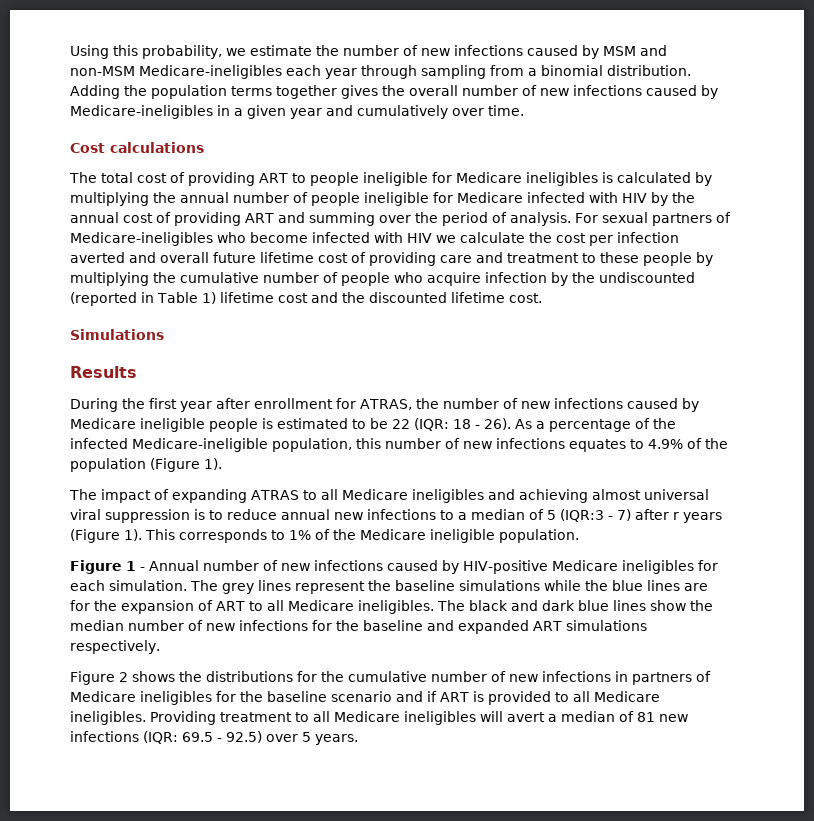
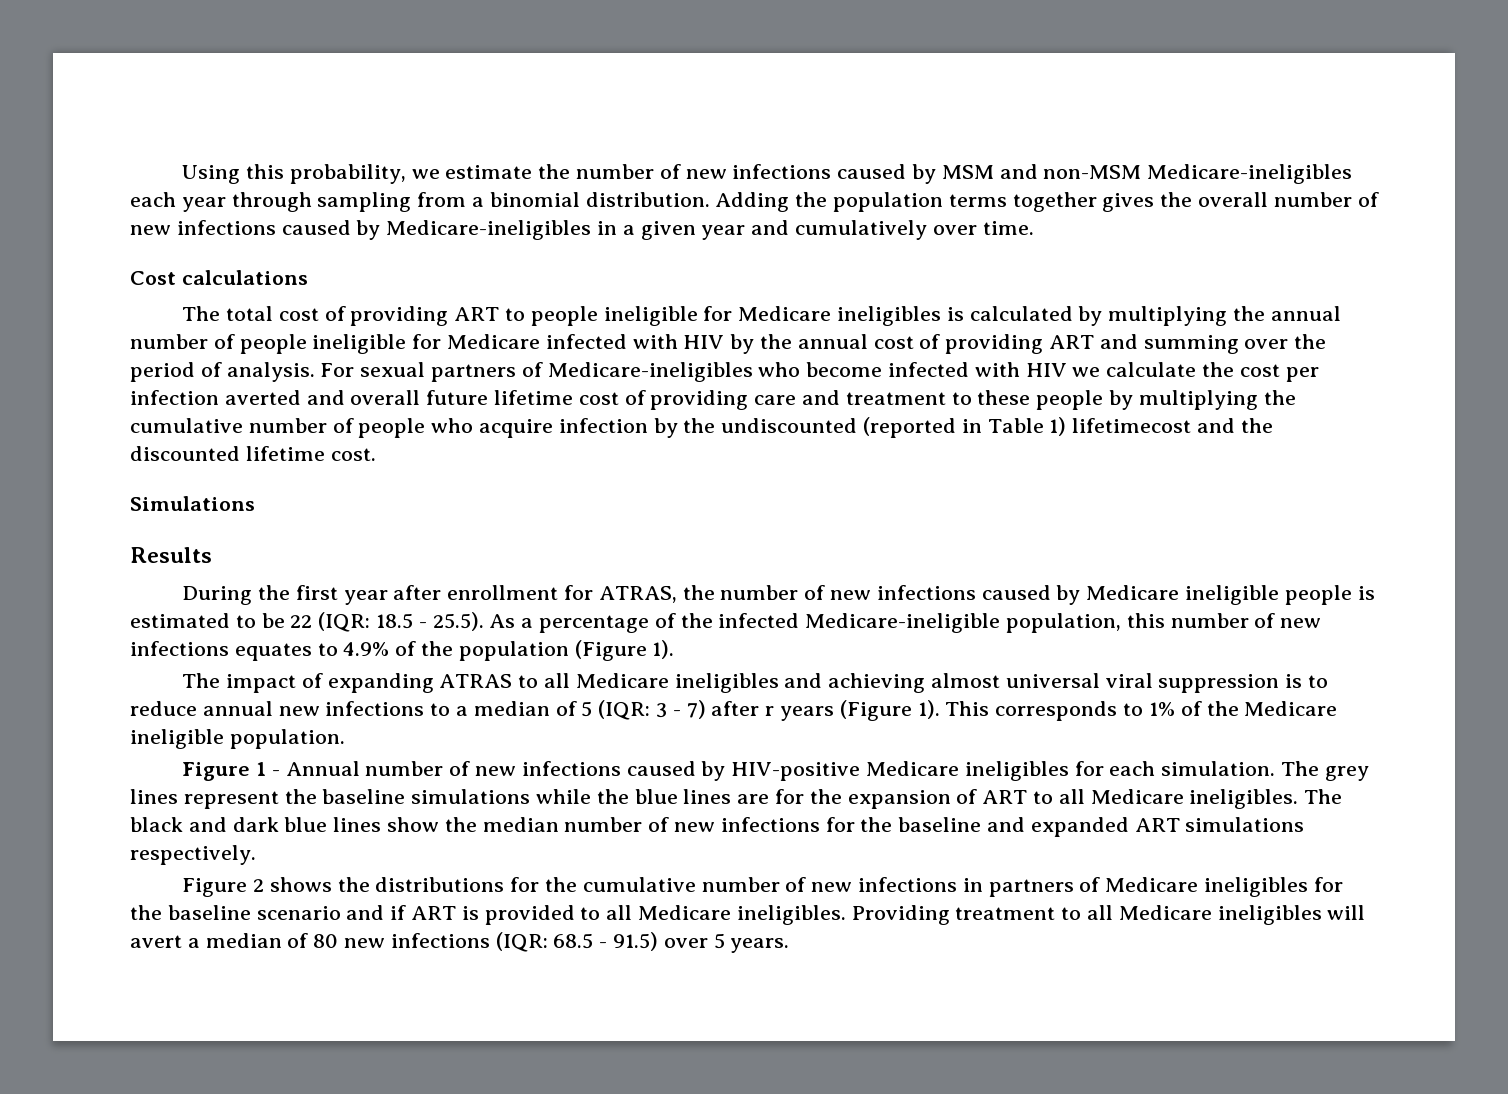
- For sexual partners of Medicare-ineligibles who become infected with HIV we calculate the cost per infection averted and overall future lifetime cost of providing care and treatment to these people by multiplying the cumulative number of people who acquire infection by the undiscounted (reported in Table 1) lifetime cost and the discounted lifetime cost.
+ For sexual partners of Medicare-ineligibles who become infected with HIV we calculate the cost per infection averted and overall future lifetime cost of providing care and treatment to these people by multiplying the cumulative number of people who acquire infection by the undiscounted (reported in Table 1) lifetimecost and the discounted lifetime cost.
- During the first year after enrollment for ATRAS, the number of new infections caused by Medicare ineligible people is estimated to be 22 (IQR: 18 - 26). As a percentage of the infected Medicare-ineligible population, this number of new infections equates to 4.9% of the population (Figure 1).
+ During the first year after enrollment for ATRAS, the number of new infections caused by Medicare ineligible people is estimated to be 22 (IQR: 18.5 - 25.5). As a percentage of the infected Medicare-ineligible population, this number of new infections equates to 4.9% of the population (Figure 1).
- The impact of expanding ATRAS to all Medicare ineligibles and achieving almost universal viral suppression is to reduce annual new infections to a median of 5 (IQR:3 - 7) after r years (Figure 1).
+ The impact of expanding ATRAS to all Medicare ineligibles and achieving almost universal viral suppression is to reduce annual new infections to a median of 5 (IQR: 3 - 7) after r years (Figure 1).
- Providing treatment to all Medicare ineligibles will avert a median of 81 new infections (IQR: 69.5 - 92.5) over 5 years.
+ Providing treatment to all Medicare ineligibles will avert a median of 80 new infections (IQR: 68.5 - 91.5) over 5 years.

